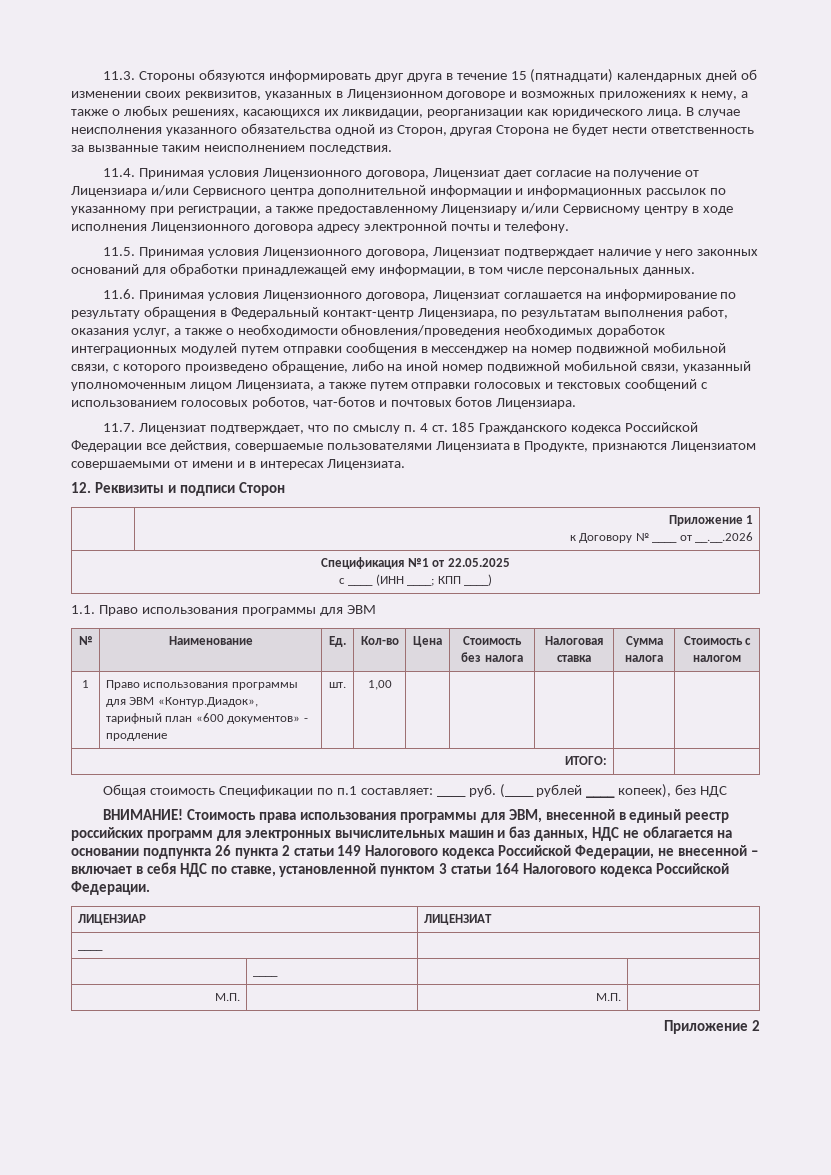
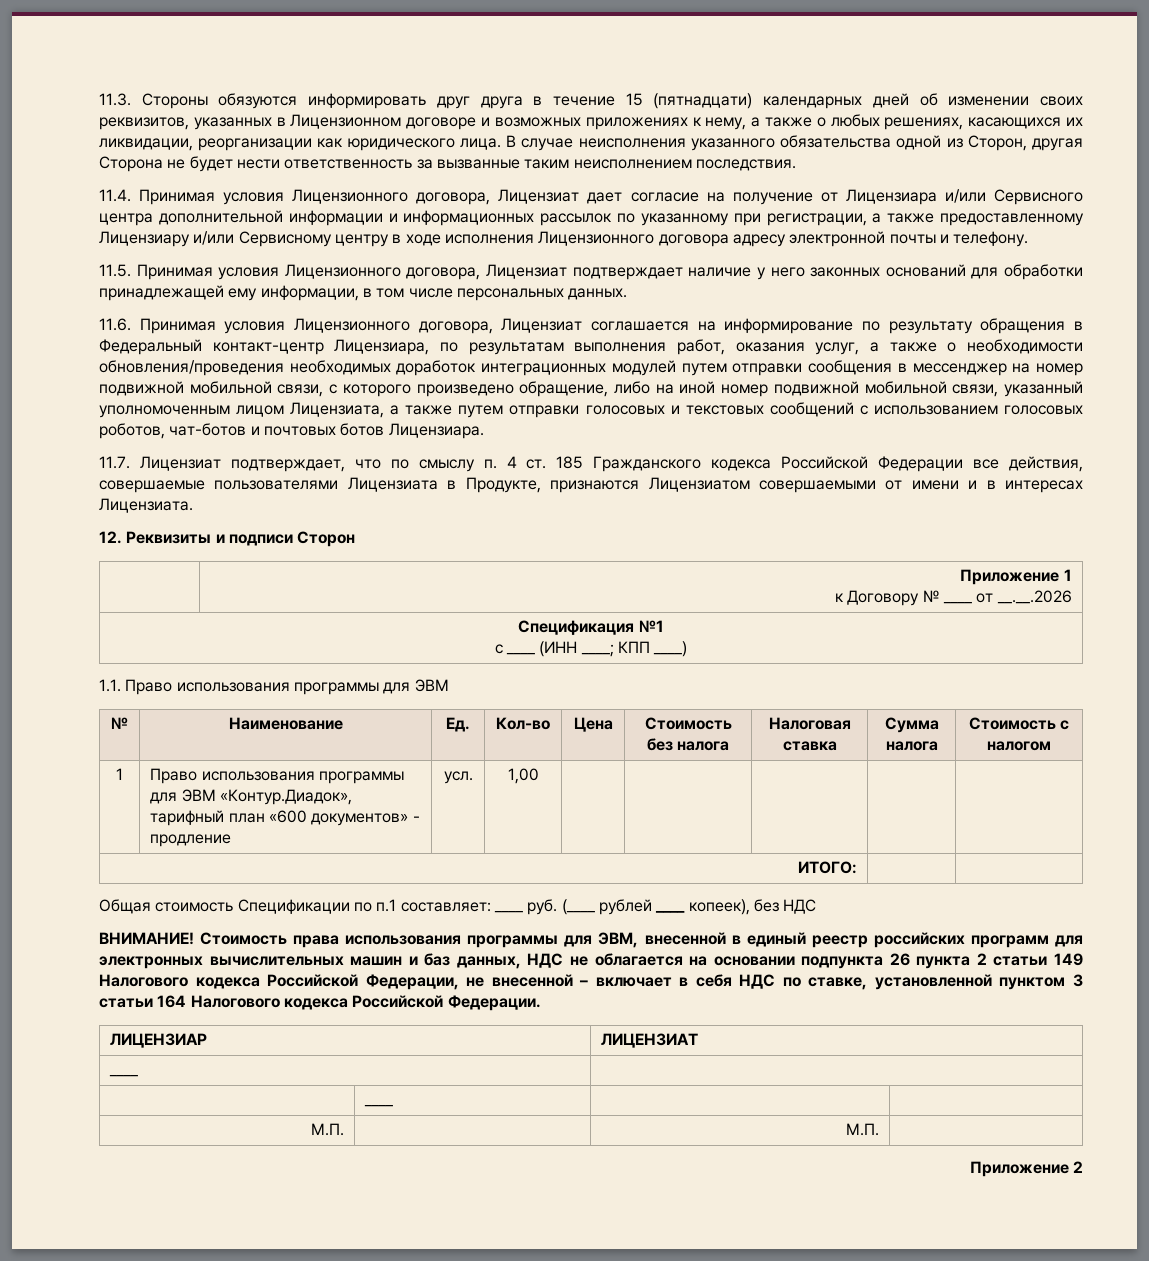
- Спецификация №1 от 22.05.2025
+ Спецификация №1
- 1 | Право использования программы для ЭВМ «Контур.Диадок», тарифный план «600 документов» - продление | шт. | 1,00 | | | | |
+ 1 | Право использования программы для ЭВМ «Контур.Диадок», тарифный план «600 документов» - продление | усл. | 1,00 | | | | |

